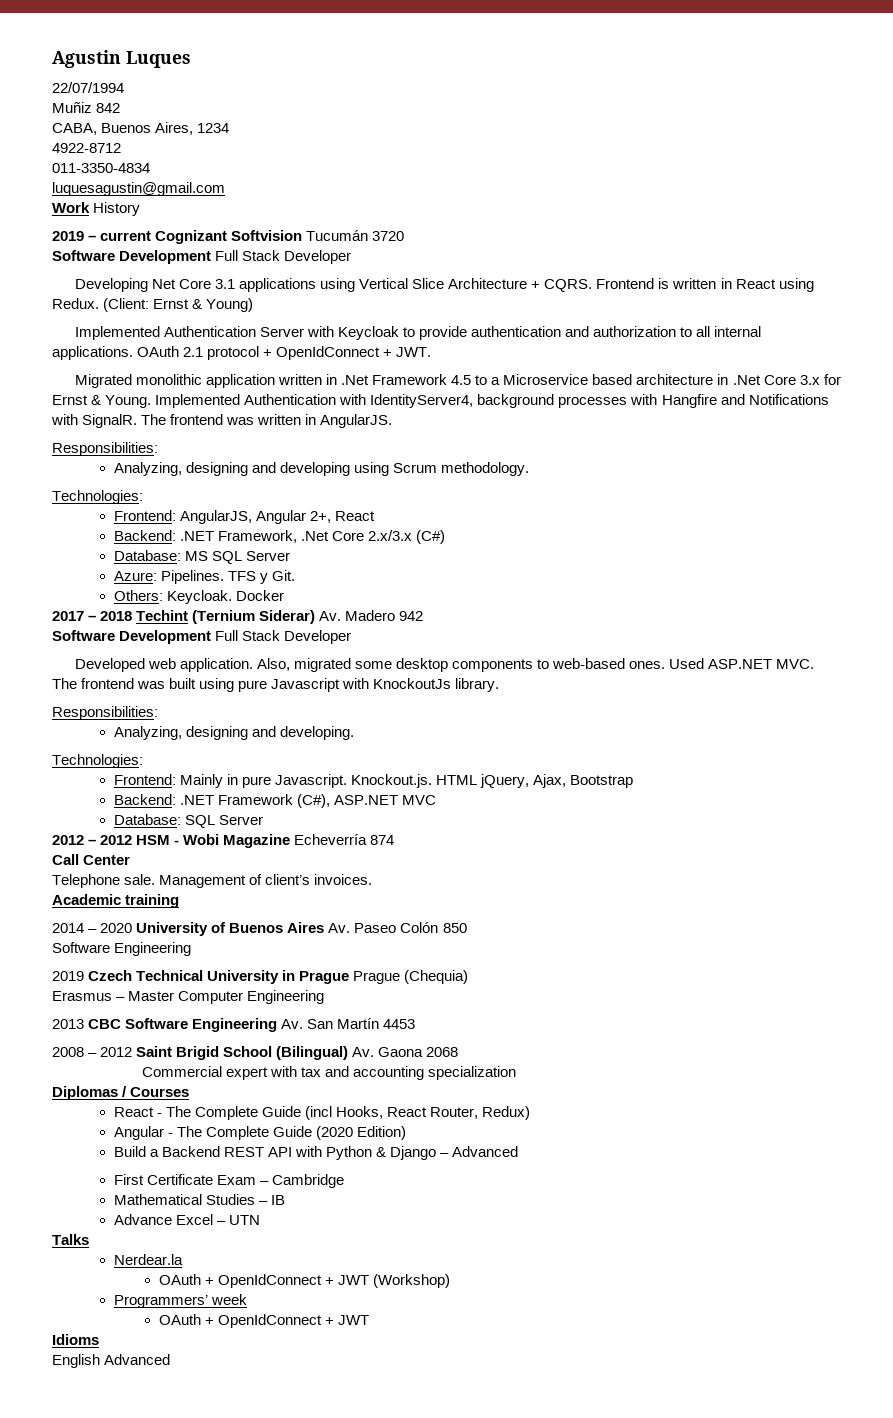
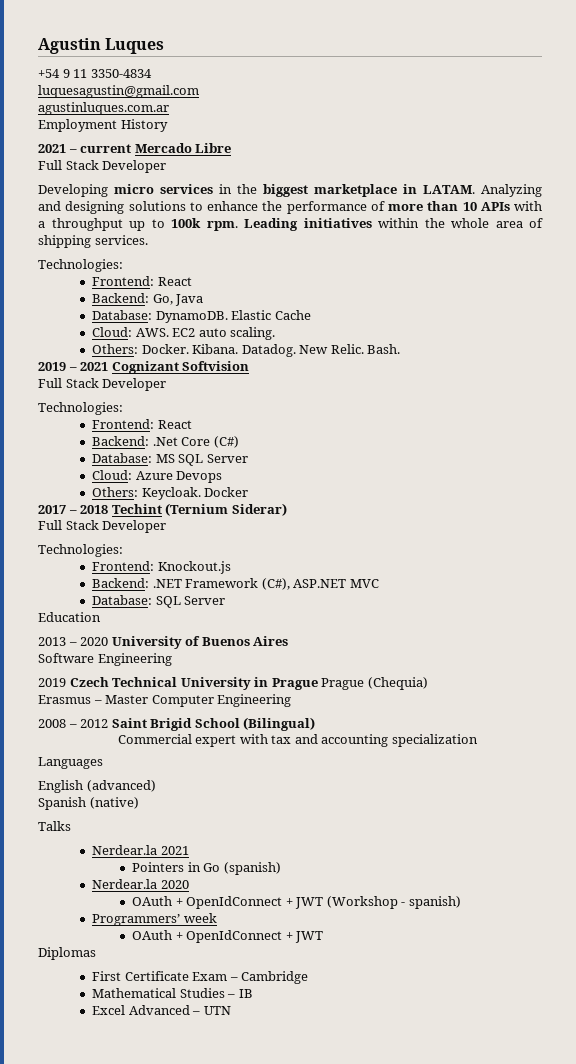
- 22/07/1994
- Muñiz 842
- CABA, Buenos Aires, 1234
- 4922-8712
- 011-3350-4834
+ +54 9 11 3350-4834
- Work History
+ agustinluques.com.ar
+ Employment History
- 2019 – current Cognizant Softvision Tucumán 3720
- Software Development Full Stack Developer
- Developing Net Core 3.1 applications using Vertical Slice Architecture + CQRS. Frontend is written in React using Redux. (Client: Ernst & Young)
- Implemented Authentication Server with Keycloak to provide authentication and authorization to all internal applications. OAuth 2.1 protocol + OpenIdConnect + JWT.
- Migrated monolithic application written in .Net Framework 4.5 to a Microservice based architecture in .Net Core 3.x for Ernst & Young. Implemented Authentication with IdentityServer4, background processes with Hangfire and Notifications with SignalR. The frontend was written in AngularJS.
- Responsibilities:
- Analyzing, designing and developing using Scrum methodology.
+ 2021 – current Mercado Libre
+ Full Stack Developer
+ Developing micro services in the biggest marketplace in LATAM. Analyzing and designing solutions to enhance the performance of more than 10 APIs with a throughput up to 100k rpm. Leading initiatives within the whole area of shipping services.
  Technologies:
- Frontend: AngularJS, Angular 2+, React
- Backend: .NET Framework, .Net Core 2.x/3.x (C#)
+ Frontend: React
+ Backend: Go, Java
+ Database: DynamoDB. Elastic Cache
+ Cloud: AWS. EC2 auto scaling.
+ Others: Docker. Kibana. Datadog. New Relic. Bash.
+ 2019 – 2021 Cognizant Softvision
+ Full Stack Developer
+ Technologies:
+ Frontend: React
+ Backend: .Net Core (C#)
- Azure: Pipelines. TFS y Git.
+ Cloud: Azure Devops
- 2017 – 2018 Techint (Ternium Siderar) Av. Madero 942
- Software Development Full Stack Developer
- Developed web application. Also, migrated some desktop components to web-based ones. Used ASP.NET MVC. The frontend was built using pure Javascript with KnockoutJs library.
- Responsibilities:
- Analyzing, designing and developing.
+ 2017 – 2018 Techint (Ternium Siderar)
+ Full Stack Developer
  Technologies:
- Frontend: Mainly in pure Javascript. Knockout.js. HTML jQuery, Ajax, Bootstrap
+ Frontend: Knockout.js
- 2012 – 2012 HSM - Wobi Magazine Echeverría 874
- Call Center
- Telephone sale. Management of client’s invoices.
- Academic training
- 2014 – 2020 University of Buenos Aires Av. Paseo Colón 850
+ Education
+ 2013 – 2020 University of Buenos Aires
- 2013 CBC Software Engineering Av. San Martín 4453
- 2008 – 2012 Saint Brigid School (Bilingual) Av. Gaona 2068
+ 2008 – 2012 Saint Brigid School (Bilingual)
- Diplomas / Courses
- React - The Complete Guide (incl Hooks, React Router, Redux)
- Angular - The Complete Guide (2020 Edition)
- Build a Backend REST API with Python & Django – Advanced
+ Languages
+ English (advanced)
+ Spanish (native)
+ Talks
+ Nerdear.la 2021
+ Pointers in Go (spanish)
+ Nerdear.la 2020
+ OAuth + OpenIdConnect + JWT (Workshop - spanish)
+ Programmers’ week
+ OAuth + OpenIdConnect + JWT
+ Diplomas
- Advance Excel – UTN
+ Excel Advanced – UTN
- Talks
- Nerdear.la
- OAuth + OpenIdConnect + JWT (Workshop)
- Programmers’ week
- OAuth + OpenIdConnect + JWT
- Idioms
- English Advanced

